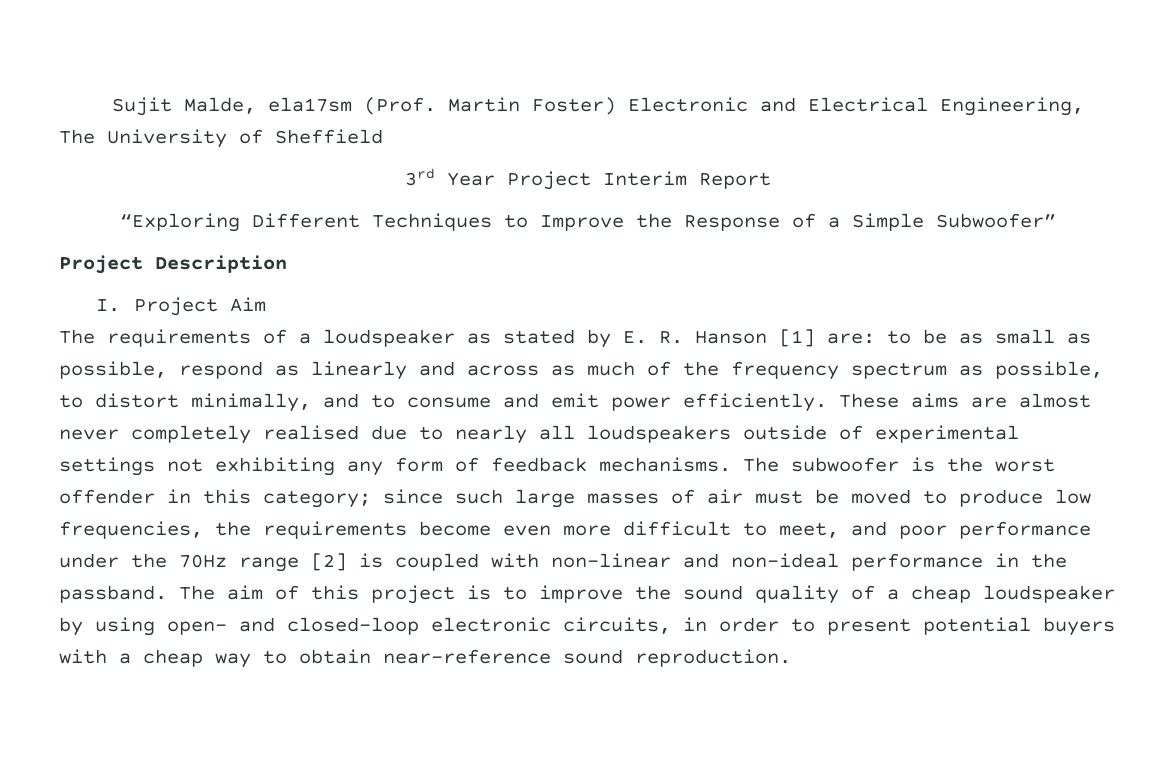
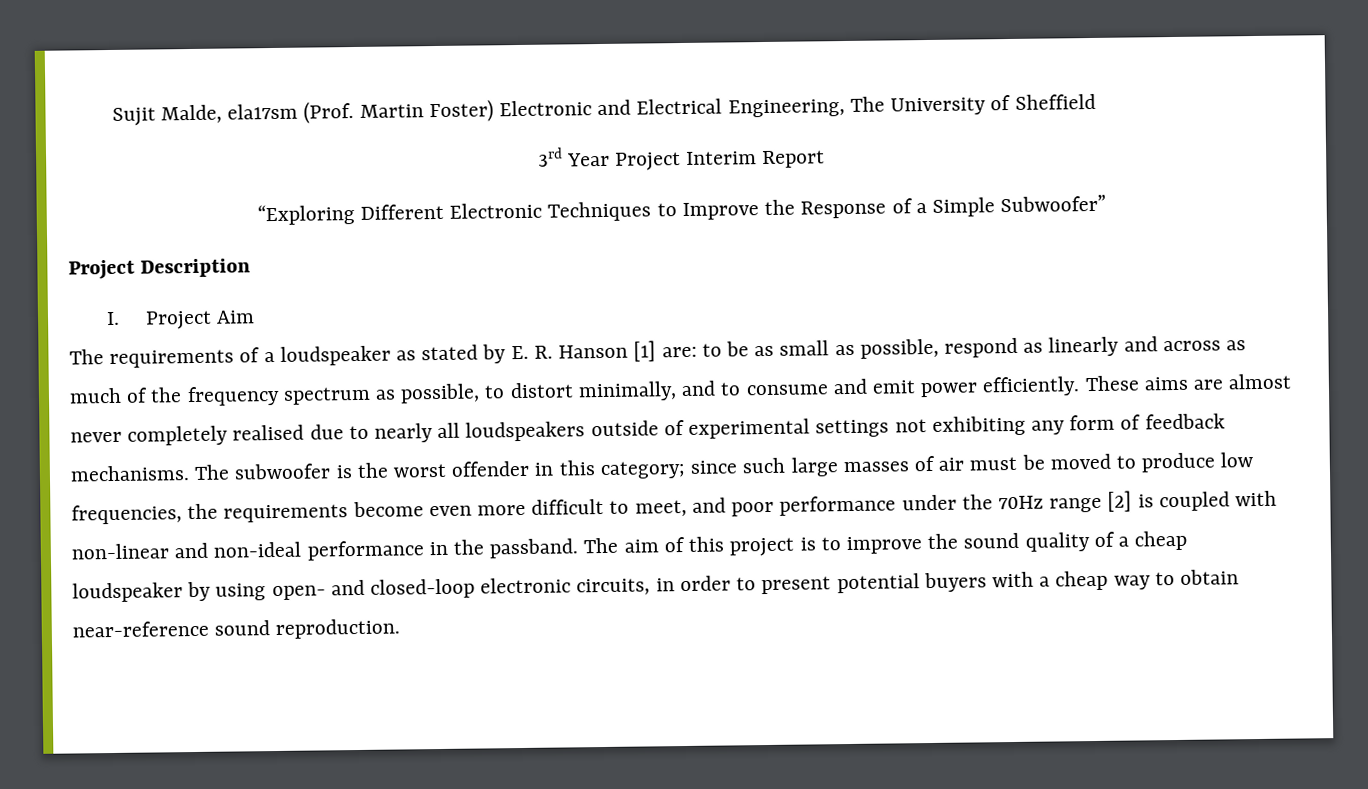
- “Exploring Different Techniques to Improve the Response of a Simple Subwoofer”
+ “Exploring Different Electronic Techniques to Improve the Response of a Simple Subwoofer”

